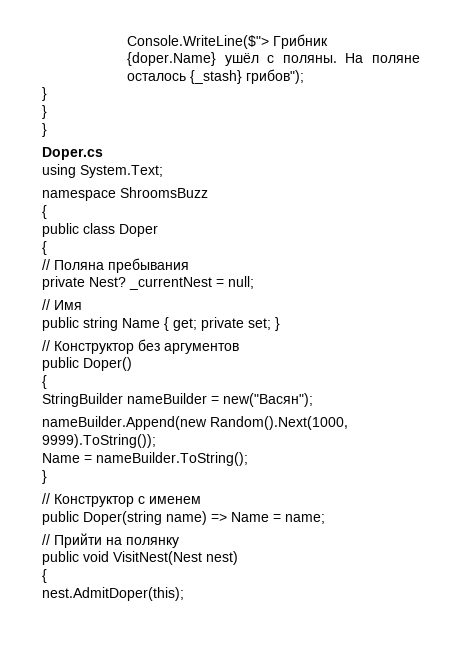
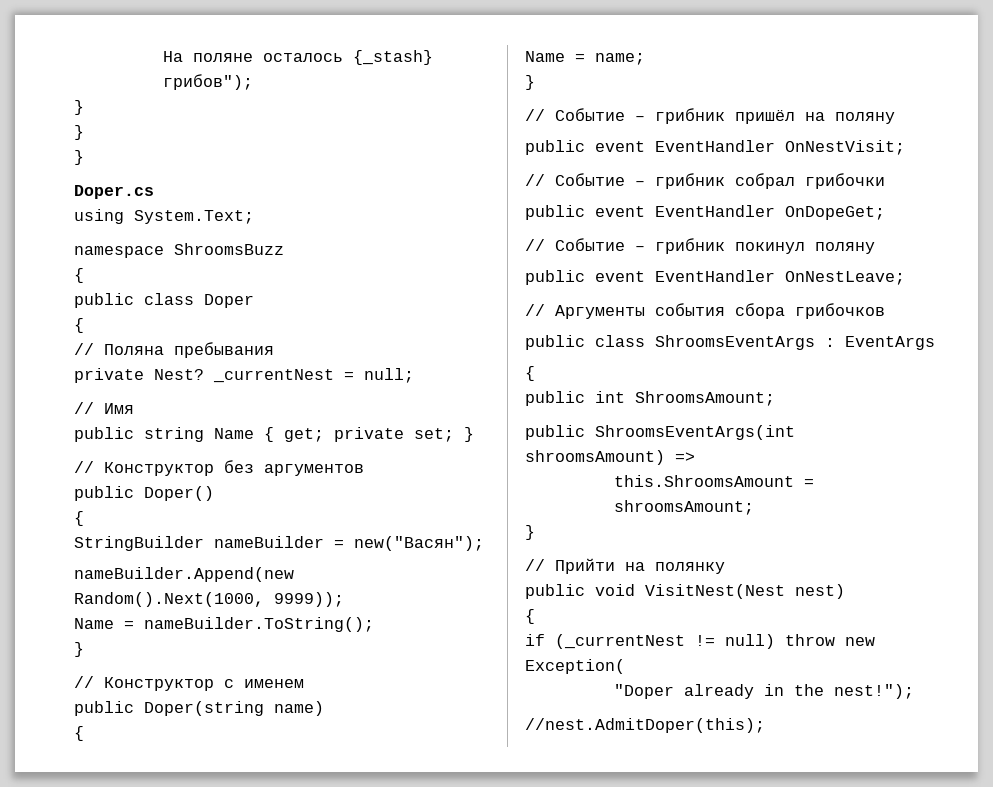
- Console.WriteLine($"> Грибник {doper.Name} ушёл с поляны.
- nameBuilder.Append(new Random().Next(1000, 9999).ToString());
+ nameBuilder.Append(new Random().Next(1000, 9999));
- public Doper(string name) => Name = name;
+ public Doper(string name)
+ {
+ Name = name;
+ }
+ // Событие – грибник пришёл на поляну
+ public event EventHandler OnNestVisit;
+ // Событие – грибник собрал грибочки
+ public event EventHandler OnDopeGet;
+ // Событие – грибник покинул поляну
+ public event EventHandler OnNestLeave;
+ // Аргументы события сбора грибочков
+ public class ShroomsEventArgs : EventArgs
+ {
+ public int ShroomsAmount;
+ public ShroomsEventArgs(int shroomsAmount) =>
+ this.ShroomsAmount = shroomsAmount;
+ }
- nest.AdmitDoper(this);
+ if (_currentNest != null) throw new Exception(
+ "Doper already in the nest!");
+ //nest.AdmitDoper(this);

